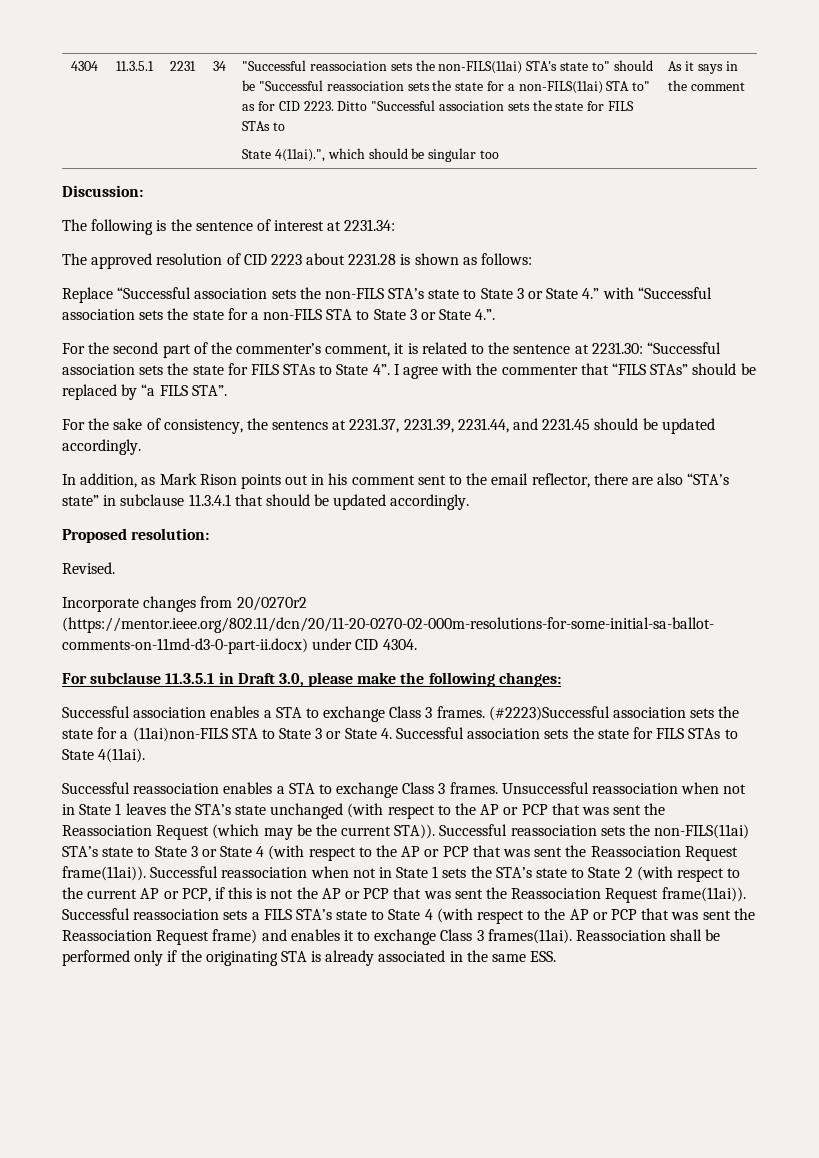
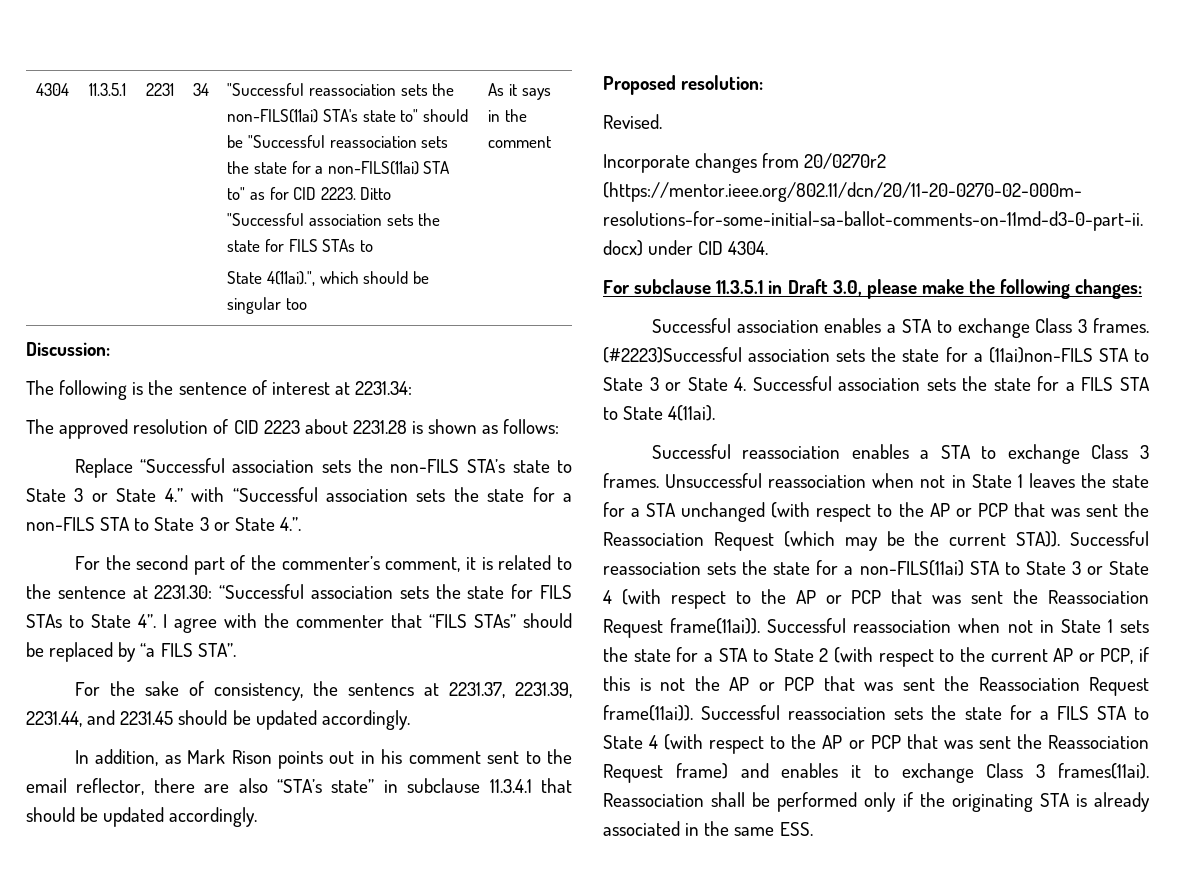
- (#2223)Successful association sets the state for a (11ai)non-FILS STA to State 3 or State 4. Successful association sets the state for FILS STAs to State 4(11ai).
+ (#2223)Successful association sets the state for a (11ai)non-FILS STA to State 3 or State 4. Successful association sets the state for a FILS STA to State 4(11ai).
- Unsuccessful reassociation when not in State 1 leaves the STA’s state unchanged (with respect to the AP or PCP that was sent the Reassociation Request (which may be the current STA)).
+ Unsuccessful reassociation when not in State 1 leaves the state for a STA unchanged (with respect to the AP or PCP that was sent the Reassociation Request (which may be the current STA)).
- Successful reassociation sets the non-FILS(11ai) STA’s state to State 3 or State 4 (with respect to the AP or PCP that was sent the Reassociation Request frame(11ai)).
+ Successful reassociation sets the state for a non-FILS(11ai) STA to State 3 or State 4 (with respect to the AP or PCP that was sent the Reassociation Request frame(11ai)).
- Successful reassociation when not in State 1 sets the STA’s state to State 2 (with respect to the current AP or PCP, if this is not the AP or PCP that was sent the Reassociation Request frame(11ai)).
+ Successful reassociation when not in State 1 sets the state for a STA to State 2 (with respect to the current AP or PCP, if this is not the AP or PCP that was sent the Reassociation Request frame(11ai)).
- Successful reassociation sets a FILS STA’s state to State 4 (with respect to the AP or PCP that was sent the Reassociation Request frame) and enables it to exchange Class 3 frames(11ai).
+ Successful reassociation sets the state for a FILS STA to State 4 (with respect to the AP or PCP that was sent the Reassociation Request frame) and enables it to exchange Class 3 frames(11ai).

